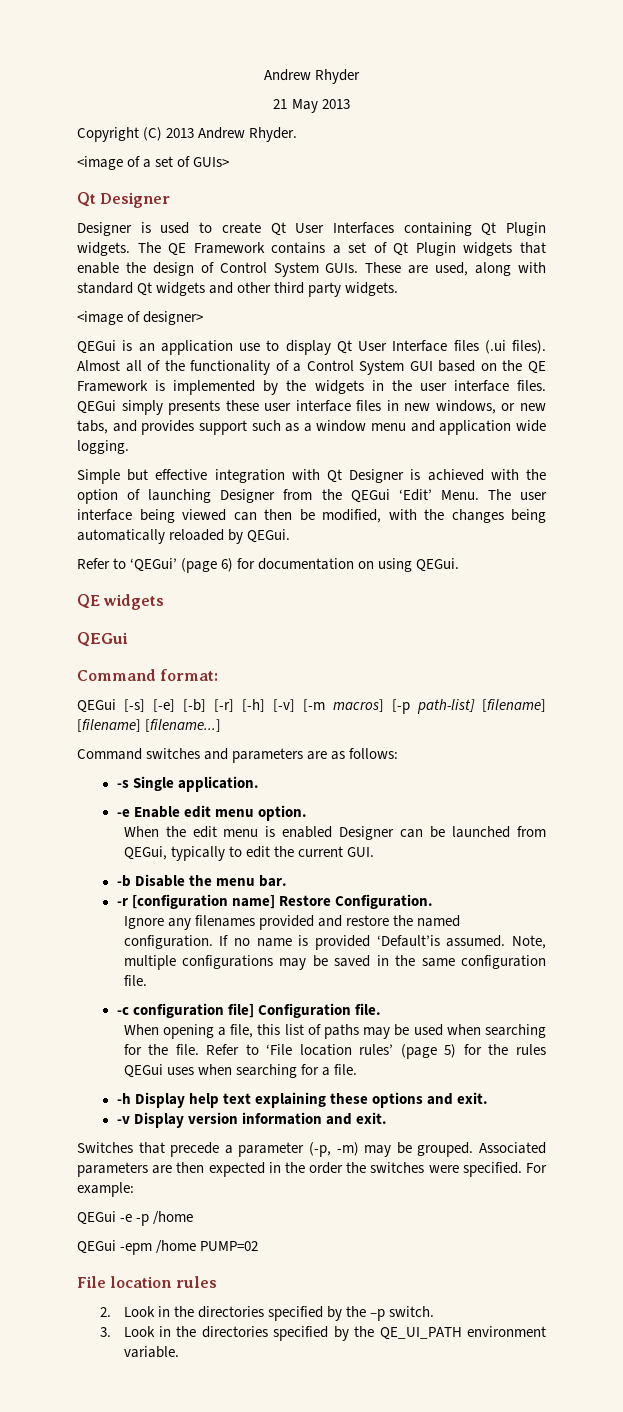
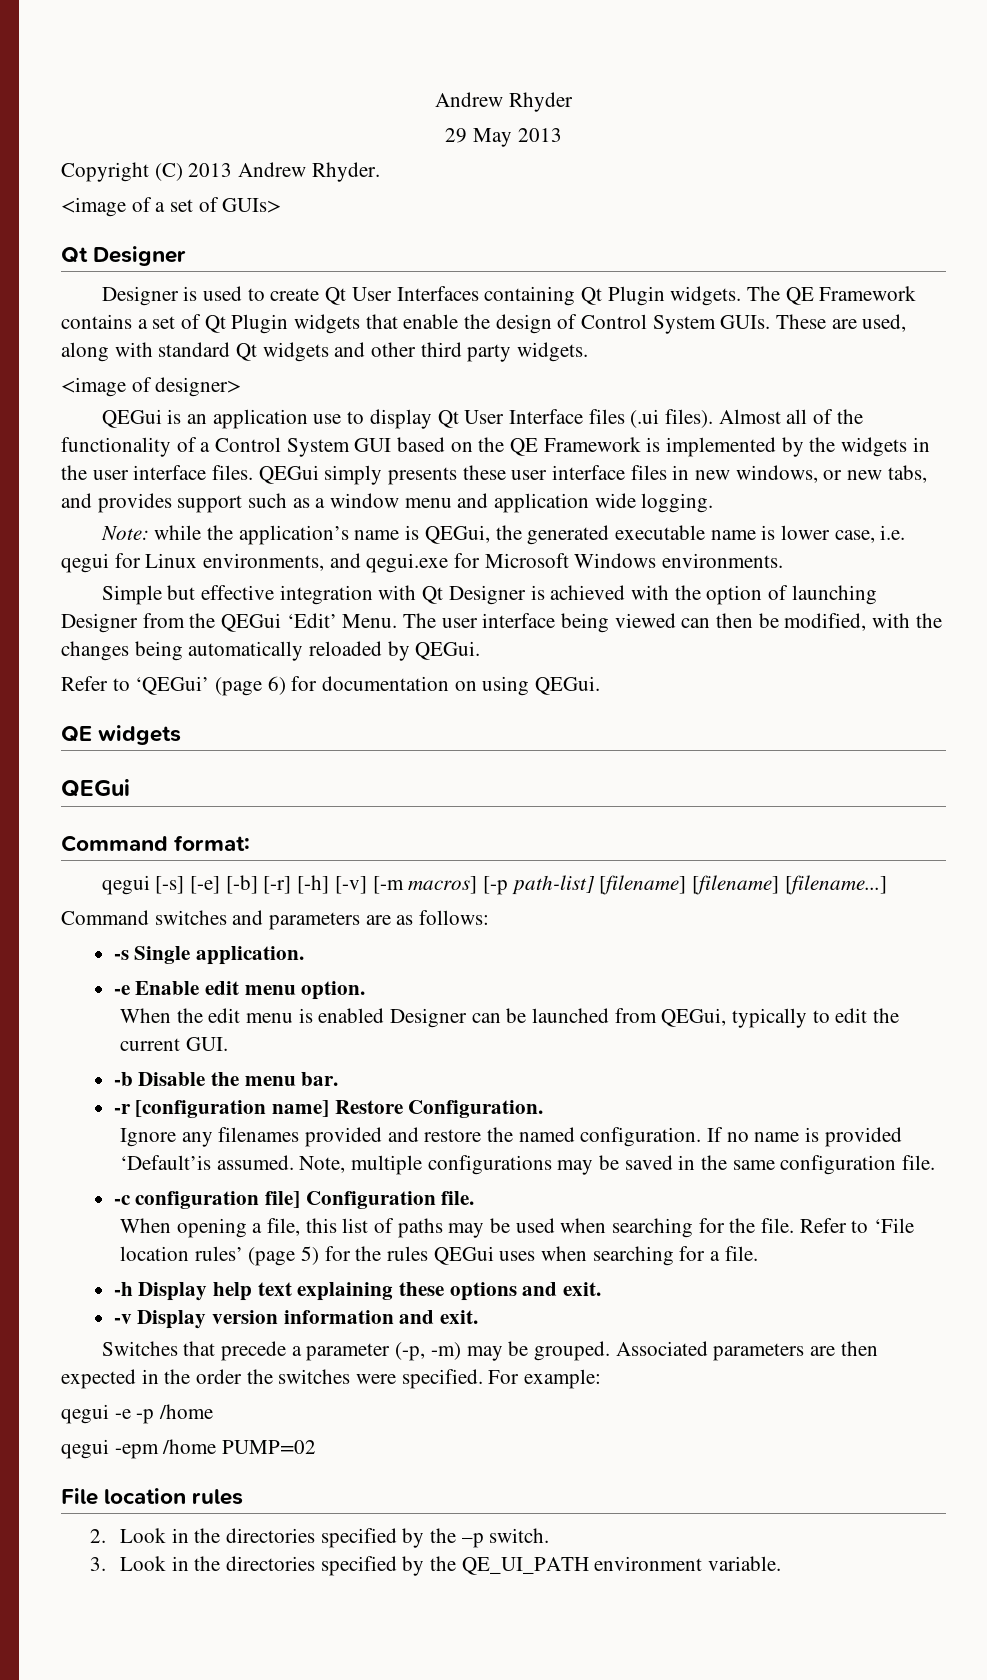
- 21 May 2013
+ 29 May 2013
+ Note: while the application’s name is QEGui, the generated executable name is lower case, i.e. qegui for Linux environments, and qegui.exe for Microsoft Windows environments.
- QEGui [-s] [-e] [-b] [-r] [-h] [-v] [-m macros] [-p path-list] [filename] [filename] [filename...]
+ qegui [-s] [-e] [-b] [-r] [-h] [-v] [-m macros] [-p path-list] [filename] [filename] [filename...]
- QEGui -e -p /home
+ qegui -e -p /home
- QEGui -epm /home PUMP=02
+ qegui -epm /home PUMP=02

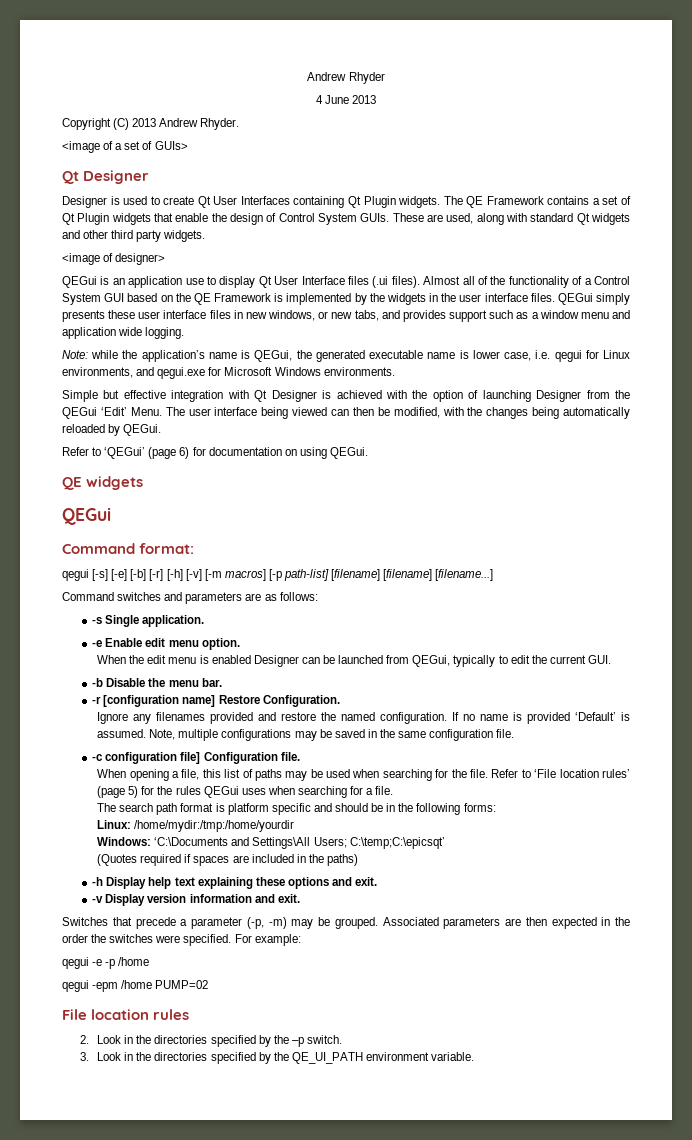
- 29 May 2013
+ 4 June 2013
- If no name is provided ‘Default’is assumed.
+ If no name is provided ‘Default’ is assumed.
+ The search path format is platform specific and should be in the following forms:
+ Linux: /home/mydir:/tmp:/home/yourdir
+ Windows: ‘C:\Documents and Settings\All Users; C:\temp;C:\epicsqt’
+ (Quotes required if spaces are included in the paths)

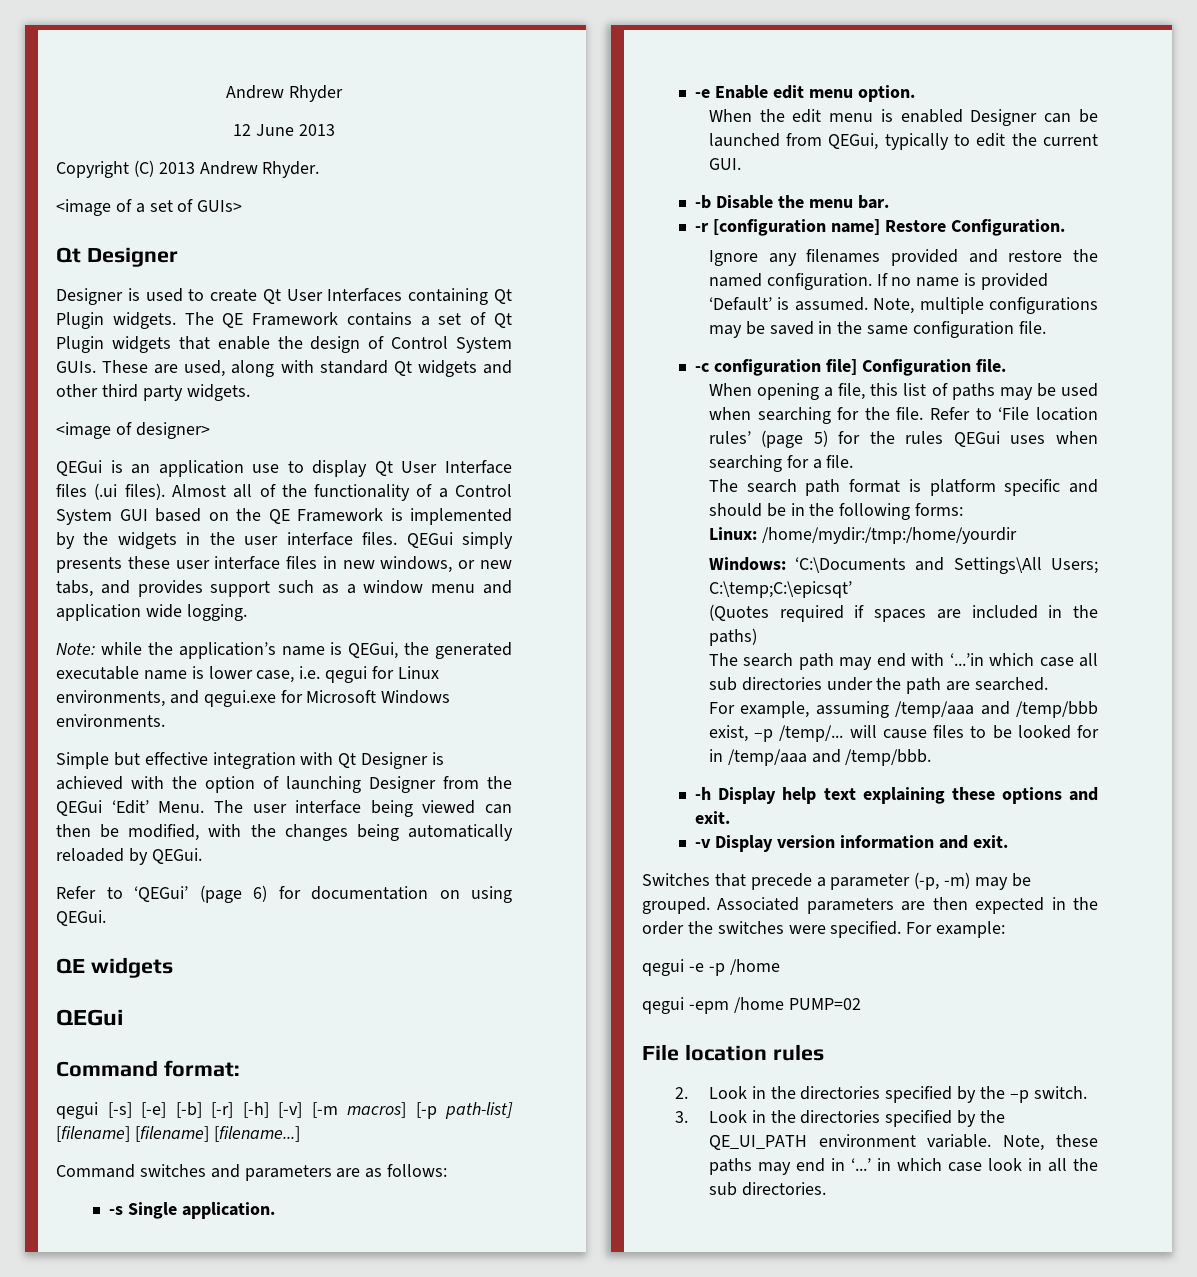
- 4 June 2013
+ 12 June 2013
+ The search path may end with ‘...’in which case all sub directories under the path are searched.
+ For example, assuming /temp/aaa and /temp/bbb exist, –p /temp/... will cause files to be looked for in /temp/aaa and /temp/bbb.
+ Note, these paths may end in ‘...’ in which case look in all the sub directories.

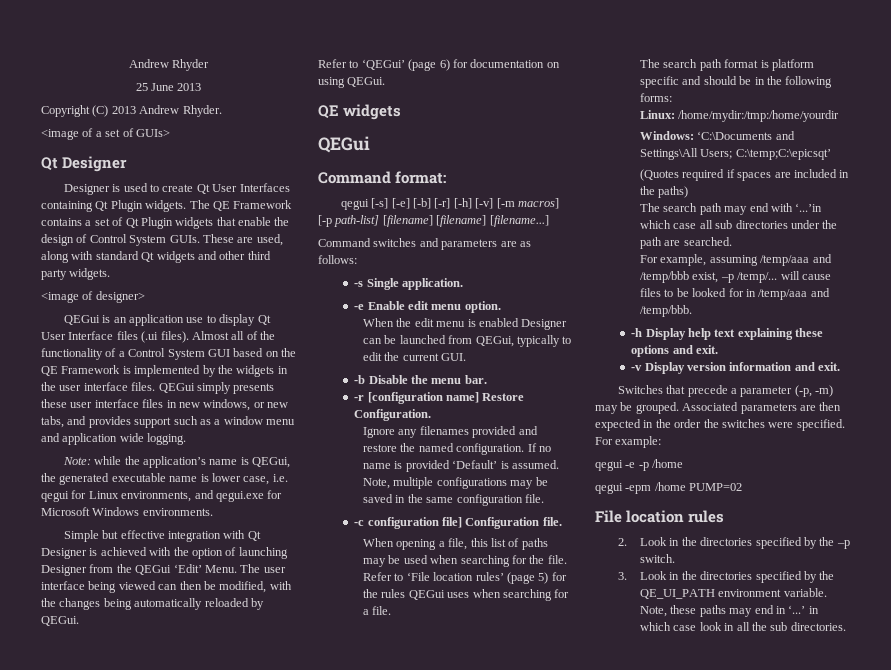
- 12 June 2013
+ 25 June 2013

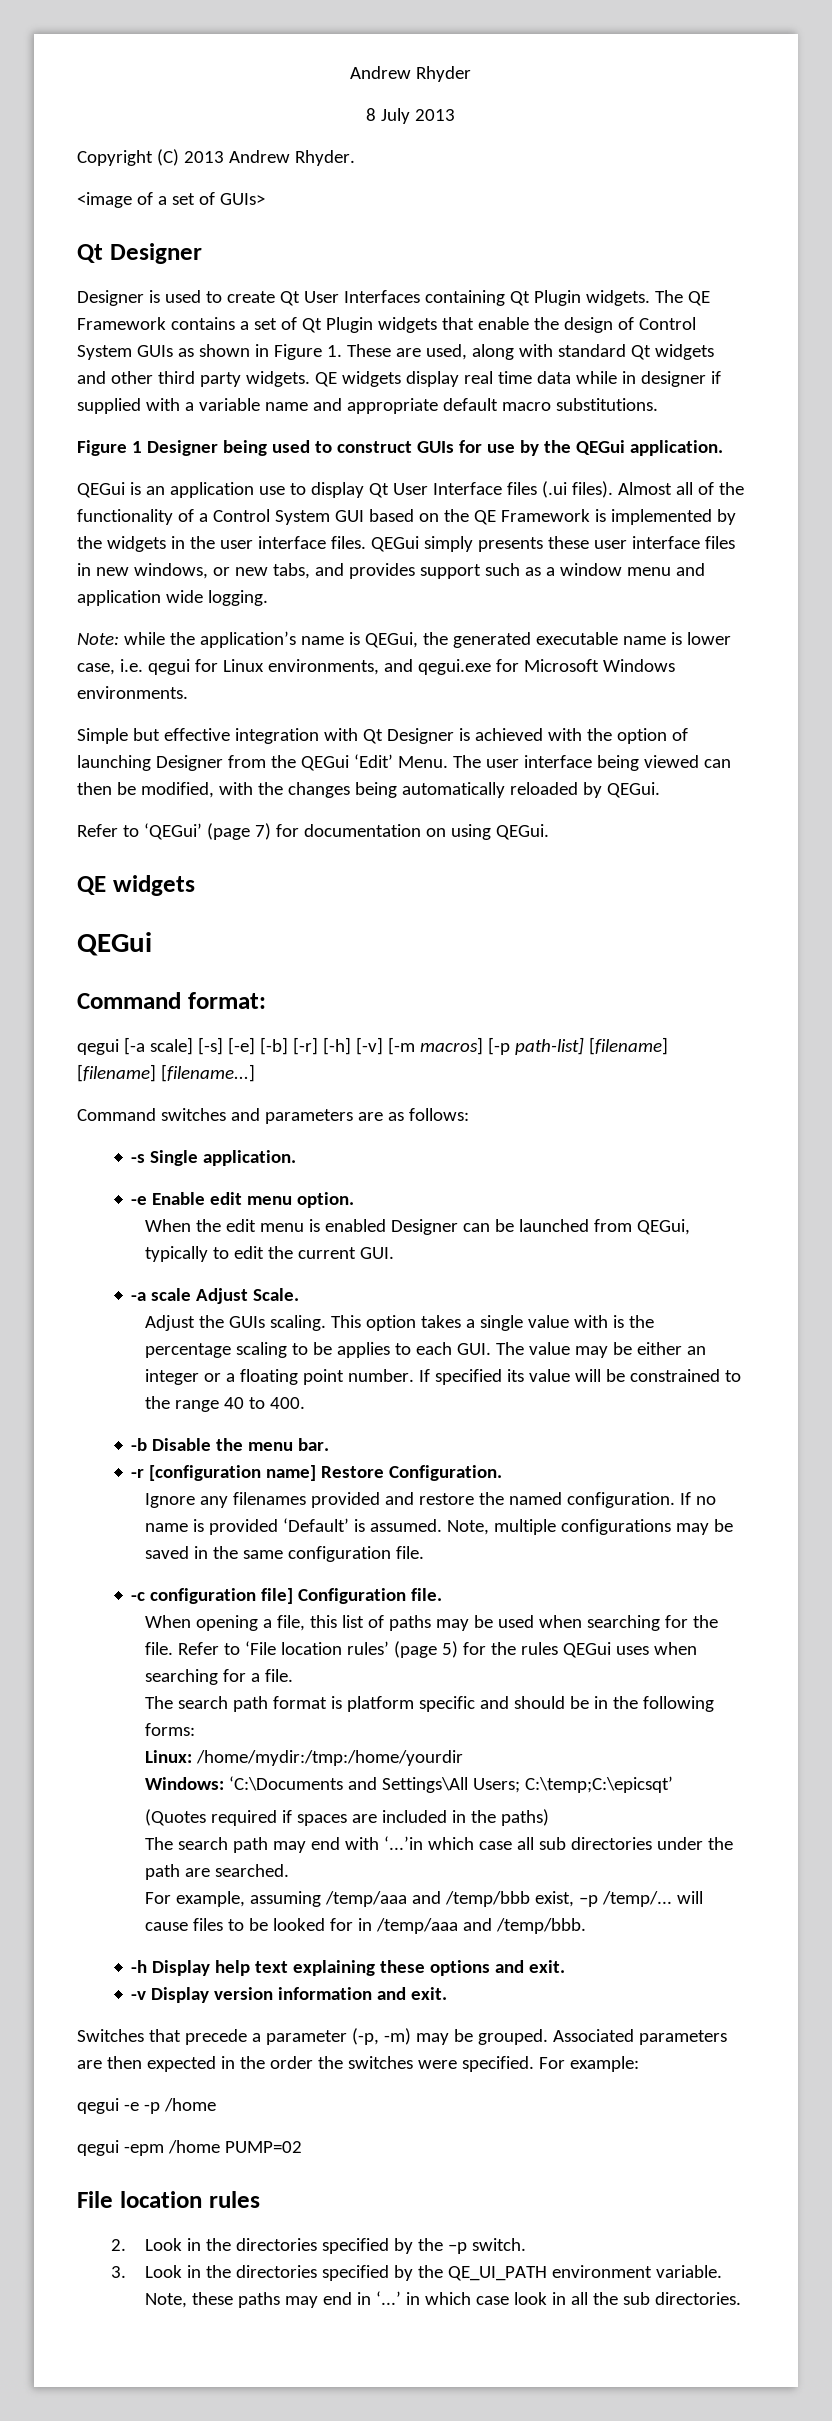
- 25 June 2013
+ 8 July 2013
- The QE Framework contains a set of Qt Plugin widgets that enable the design of Control System GUIs. These are used, along with standard Qt widgets and other third party widgets.
- <image of designer>
+ The QE Framework contains a set of Qt Plugin widgets that enable the design of Control System GUIs as shown in Figure 1. These are used, along with standard Qt widgets and other third party widgets. QE widgets display real time data while in designer if supplied with a variable name and appropriate default macro substitutions.
+ Figure 1 Designer being used to construct GUIs for use by the QEGui application.
- Refer to ‘QEGui’ (page 6) for documentation on using QEGui.
+ Refer to ‘QEGui’ (page 7) for documentation on using QEGui.
- qegui [-s] [-e] [-b] [-r] [-h] [-v] [-m macros] [-p path-list] [filename] [filename] [filename...]
+ qegui [-a scale] [-s] [-e] [-b] [-r] [-h] [-v] [-m macros] [-p path-list] [filename] [filename] [filename...]
+ -a scale Adjust Scale.
+ Adjust the GUIs scaling. This option takes a single value with is the percentage scaling to be applies to each GUI. The value may be either an integer or a floating point number. If specified its value will be constrained to the range 40 to 400.

